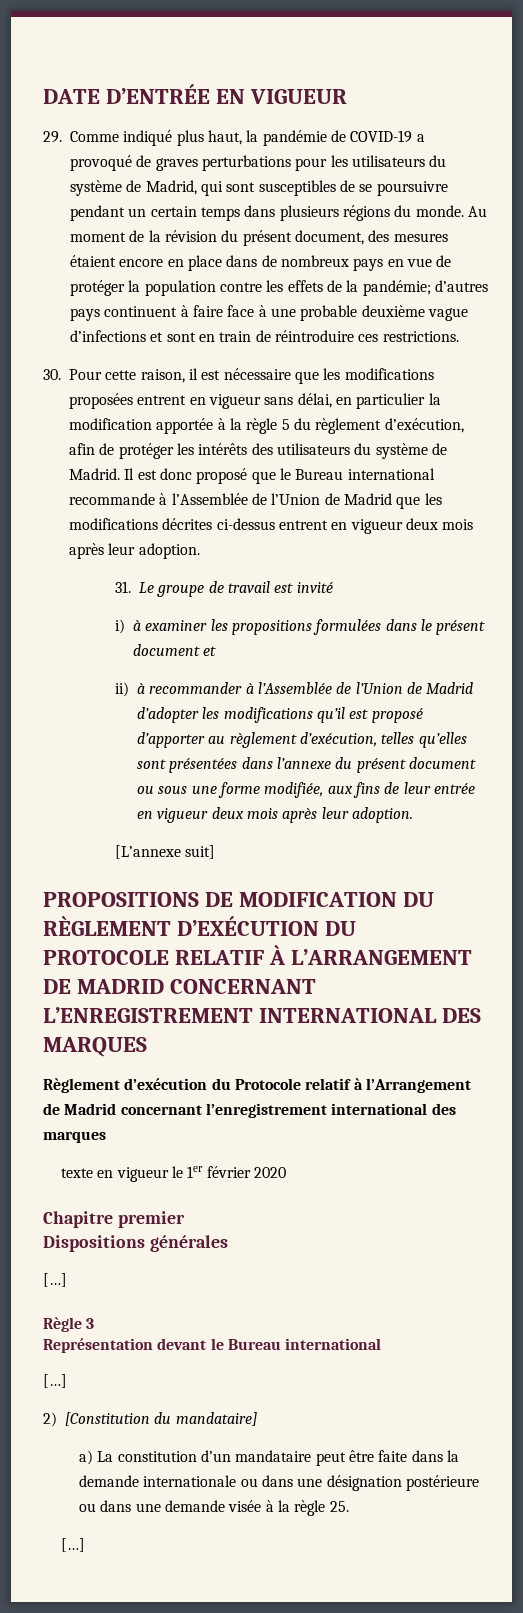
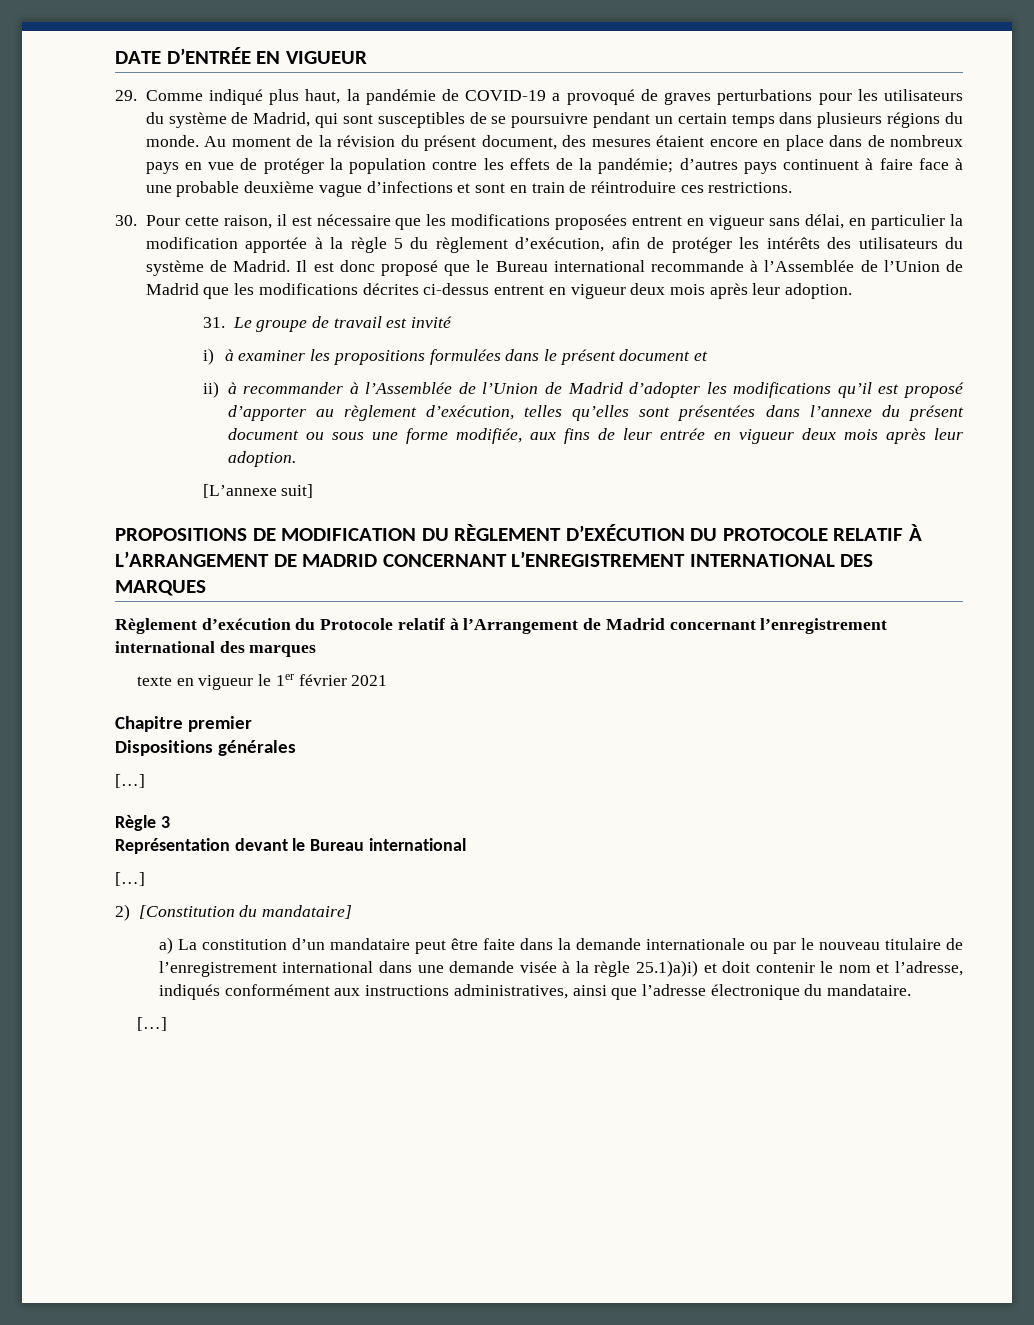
- texte en vigueur le 1er février 2020
+ texte en vigueur le 1er février 2021
- a) La constitution d’un mandataire peut être faite dans la demande internationale ou dans une désignation postérieure ou dans une demande visée à la règle 25.
+ a) La constitution d’un mandataire peut être faite dans la demande internationale ou par le nouveau titulaire de l’enregistrement international dans une demande visée à la règle 25.1)a)i) et doit contenir le nom et l’adresse, indiqués conformément aux instructions administratives, ainsi que l’adresse électronique du mandataire.

